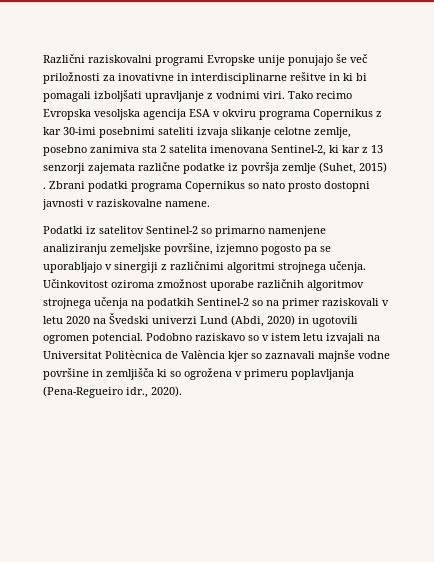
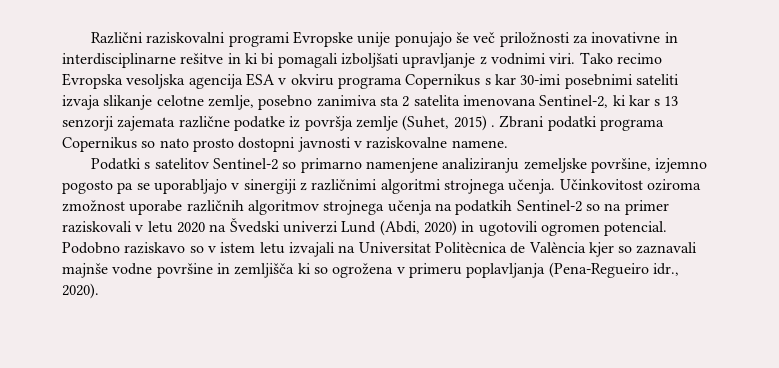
- Tako recimo Evropska vesoljska agencija ESA v okviru programa Copernikus z kar 30-imi posebnimi sateliti izvaja slikanje celotne zemlje, posebno zanimiva sta 2 satelita imenovana Sentinel-2, ki kar z 13 senzorji zajemata različne podatke iz površja zemlje (Suhet, 2015) .
+ Tako recimo Evropska vesoljska agencija ESA v okviru programa Copernikus s kar 30-imi posebnimi sateliti izvaja slikanje celotne zemlje, posebno zanimiva sta 2 satelita imenovana Sentinel-2, ki kar s 13 senzorji zajemata različne podatke iz površja zemlje (Suhet, 2015) .
- Podatki iz satelitov Sentinel-2 so primarno namenjene analiziranju zemeljske površine, izjemno pogosto pa se uporabljajo v sinergiji z različnimi algoritmi strojnega učenja.
+ Podatki s satelitov Sentinel-2 so primarno namenjene analiziranju zemeljske površine, izjemno pogosto pa se uporabljajo v sinergiji z različnimi algoritmi strojnega učenja.

